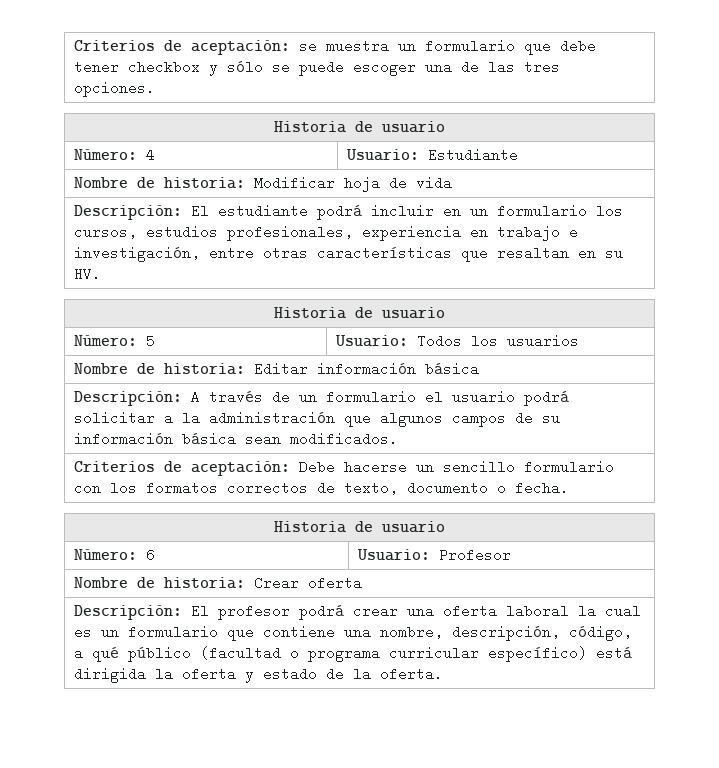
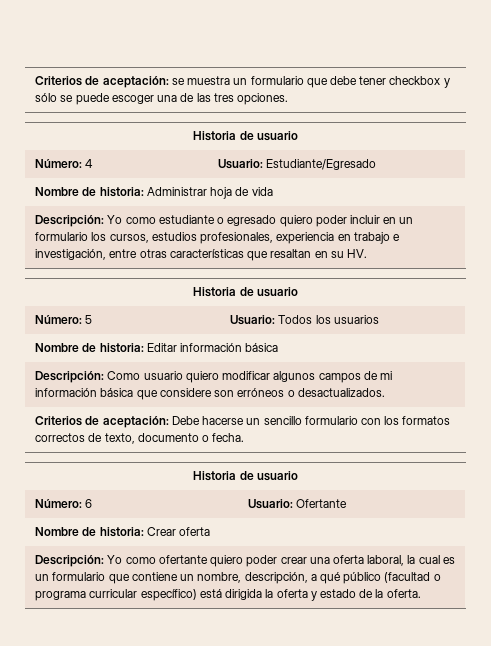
- Número: 4 | Usuario: Estudiante
- Nombre de historia: Modificar hoja de vida
+ Número: 4 | Usuario: Estudiante/Egresado
+ Nombre de historia: Administrar hoja de vida
- Descripción: El estudiante podrá incluir en un formulario los cursos, estudios profesionales, experiencia en trabajo e investigación, entre otras características que resaltan en su HV.
+ Descripción: Yo como estudiante o egresado quiero poder incluir en un formulario los cursos, estudios profesionales, experiencia en trabajo e investigación, entre otras características que resaltan en su HV.
- Descripción: A través de un formulario el usuario podrá solicitar a la administración que algunos campos de su información básica sean modificados.
+ Descripción: Como usuario quiero modificar algunos campos de mi información básica que considere son erróneos o desactualizados.
- Número: 6 | Usuario: Profesor
+ Número: 6 | Usuario: Ofertante
- Descripción: El profesor podrá crear una oferta laboral la cual es un formulario que contiene una nombre, descripción, código, a qué público (facultad o programa curricular específico) está dirigida la oferta y estado de la oferta.
+ Descripción: Yo como ofertante quiero poder crear una oferta laboral, la cual es un formulario que contiene un nombre, descripción, a qué público (facultad o programa curricular específico) está dirigida la oferta y estado de la oferta.

